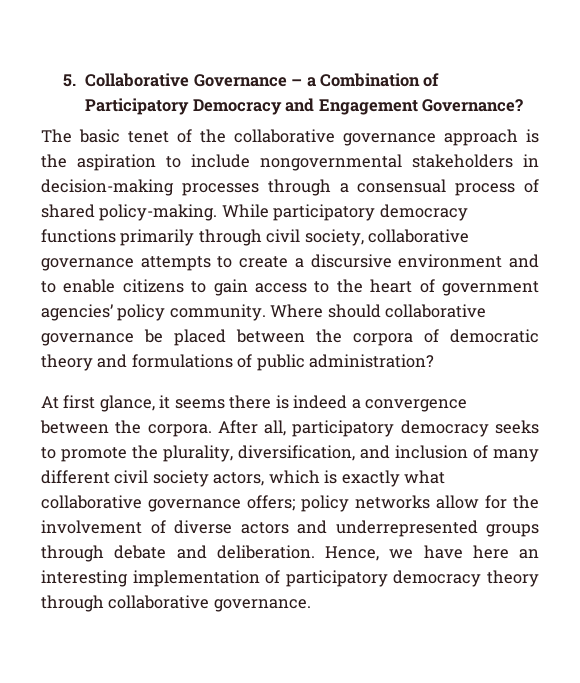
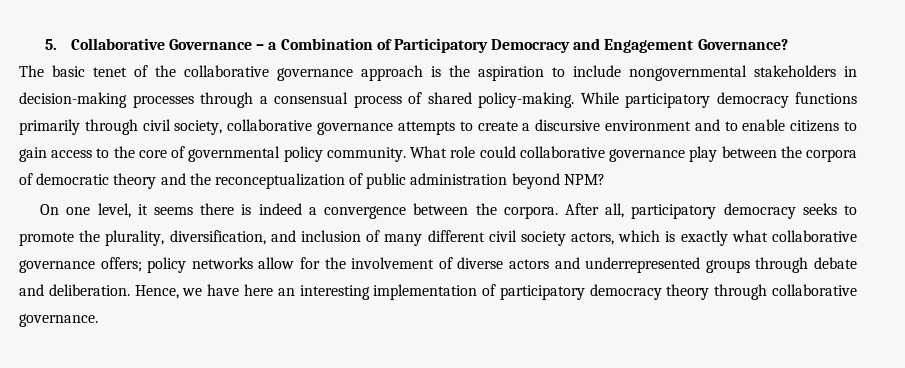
- While participatory democracy functions primarily through civil society, collaborative governance attempts to create a discursive environment and to enable citizens to gain access to the heart of government agencies’ policy community. Where should collaborative governance be placed between the corpora of democratic theory and formulations of public administration?
- At first glance, it seems there is indeed a convergence between the corpora.
+ While participatory democracy functions primarily through civil society, collaborative governance attempts to create a discursive environment and to enable citizens to gain access to the core of governmental policy community. What role could collaborative governance play between the corpora of democratic theory and the reconceptualization of public administration beyond NPM?
+ On one level, it seems there is indeed a convergence between the corpora.

